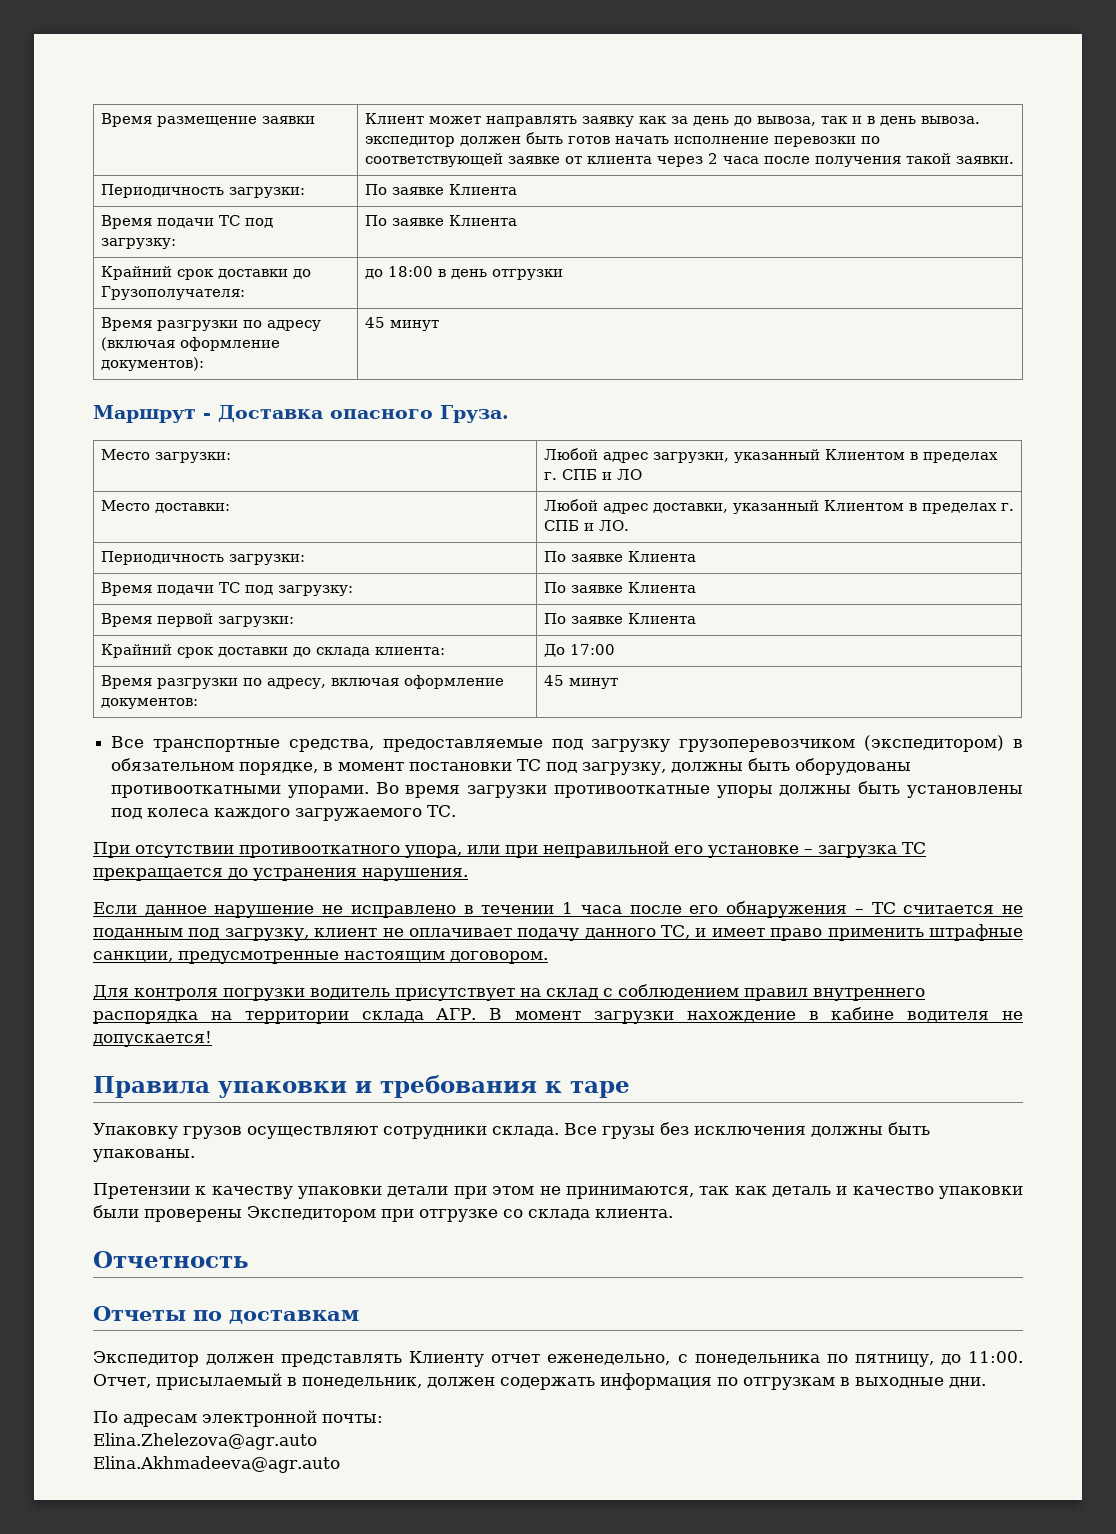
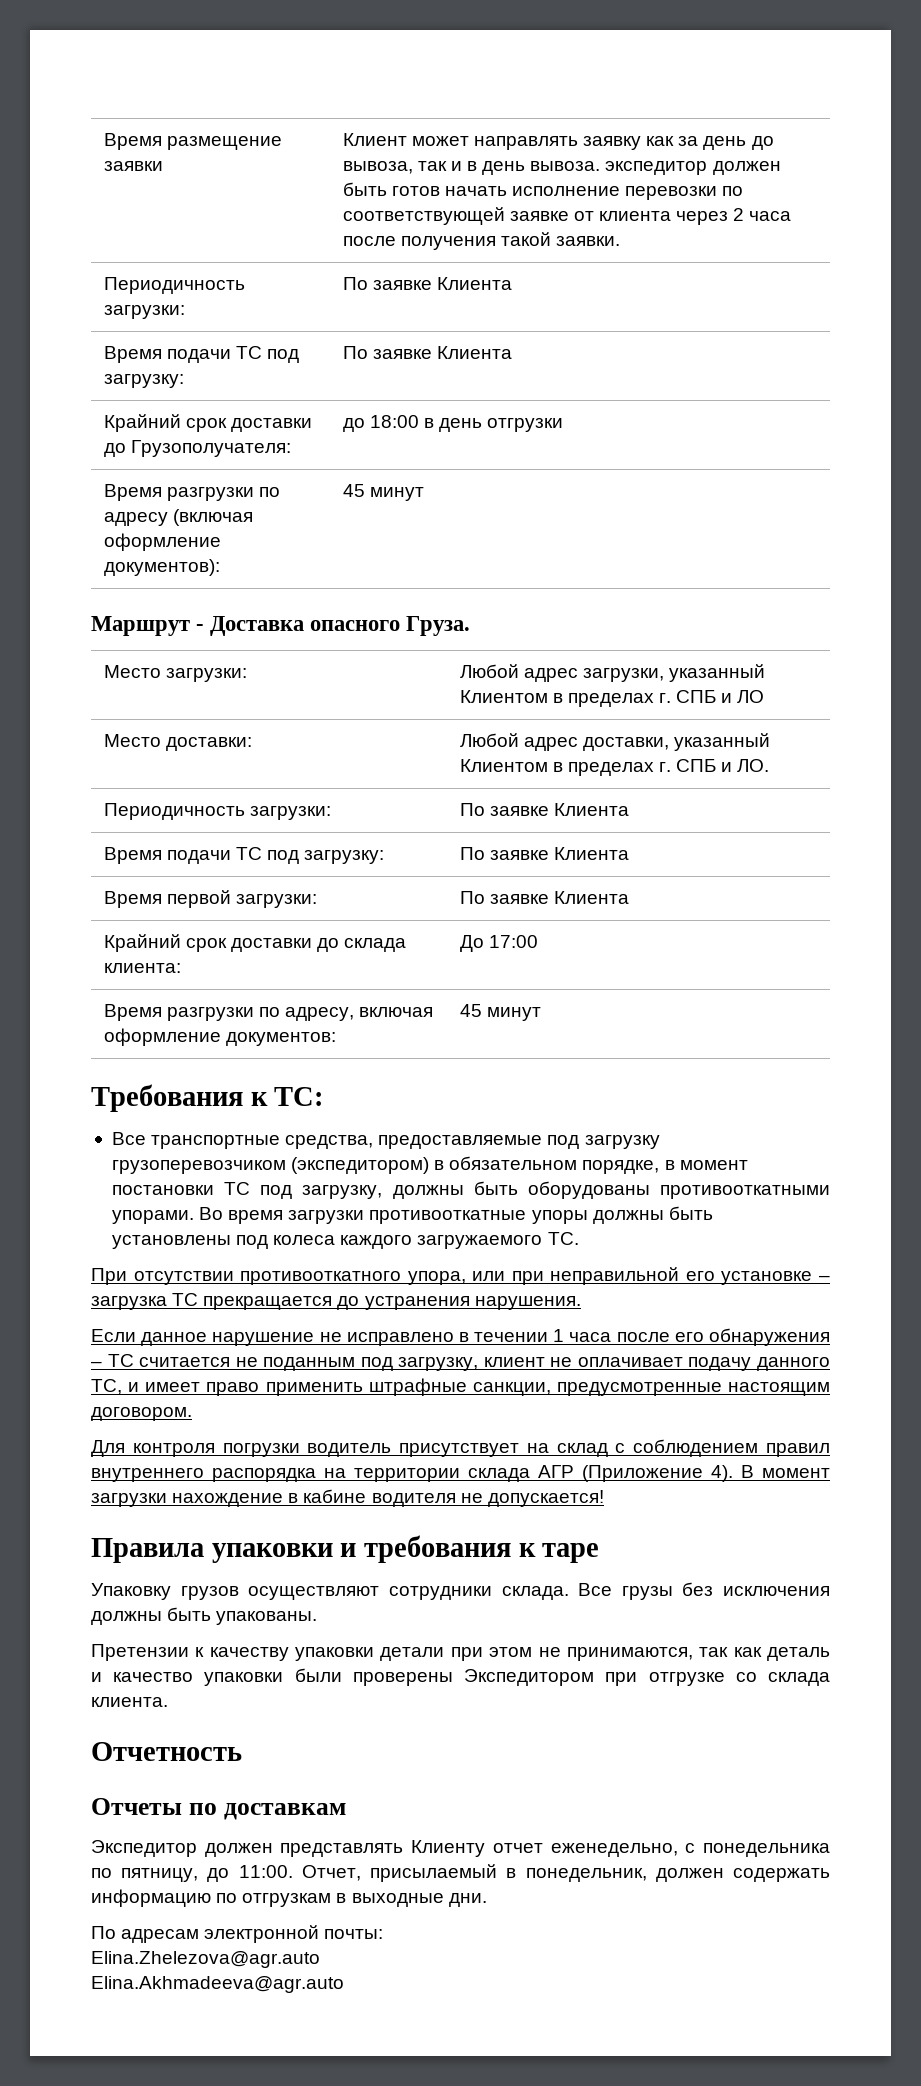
+ Требования к ТС:
- Для контроля погрузки водитель присутствует на склад с соблюдением правил внутреннего распорядка на территории склада АГР. В момент загрузки нахождение в кабине водителя не допускается!
+ Для контроля погрузки водитель присутствует на склад с соблюдением правил внутреннего распорядка на территории склада АГР (Приложение 4). В момент загрузки нахождение в кабине водителя не допускается!
- Отчет, присылаемый в понедельник, должен содержать информация по отгрузкам в выходные дни.
+ Отчет, присылаемый в понедельник, должен содержать информацию по отгрузкам в выходные дни.

